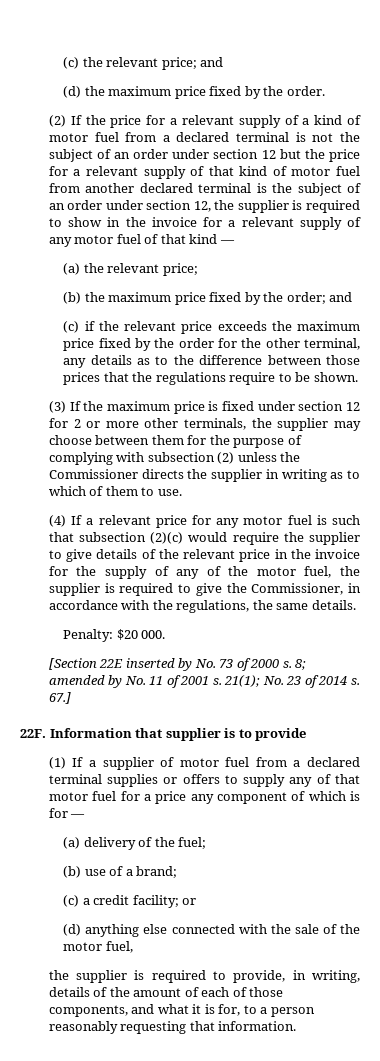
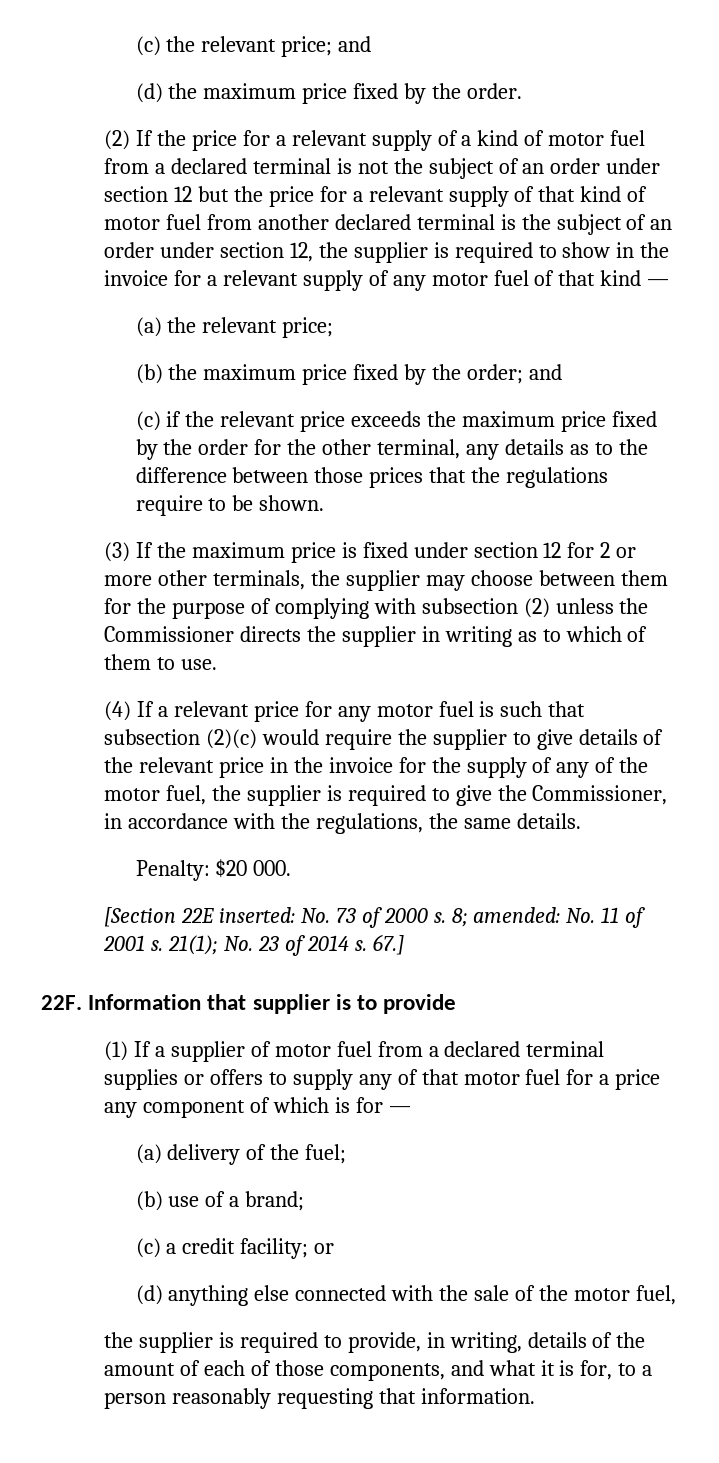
- [Section 22E inserted by No. 73 of 2000 s.
+ [Section 22E inserted: No. 73 of 2000 s.
- 8; amended by No. 11 of 2001 s.
+ 8; amended: No. 11 of 2001 s.

